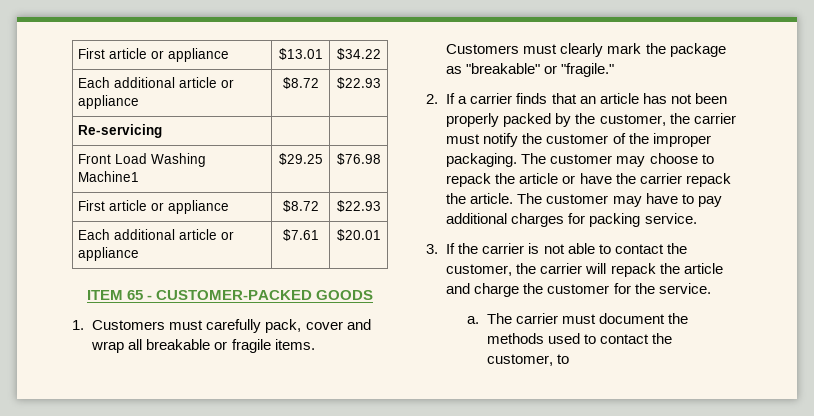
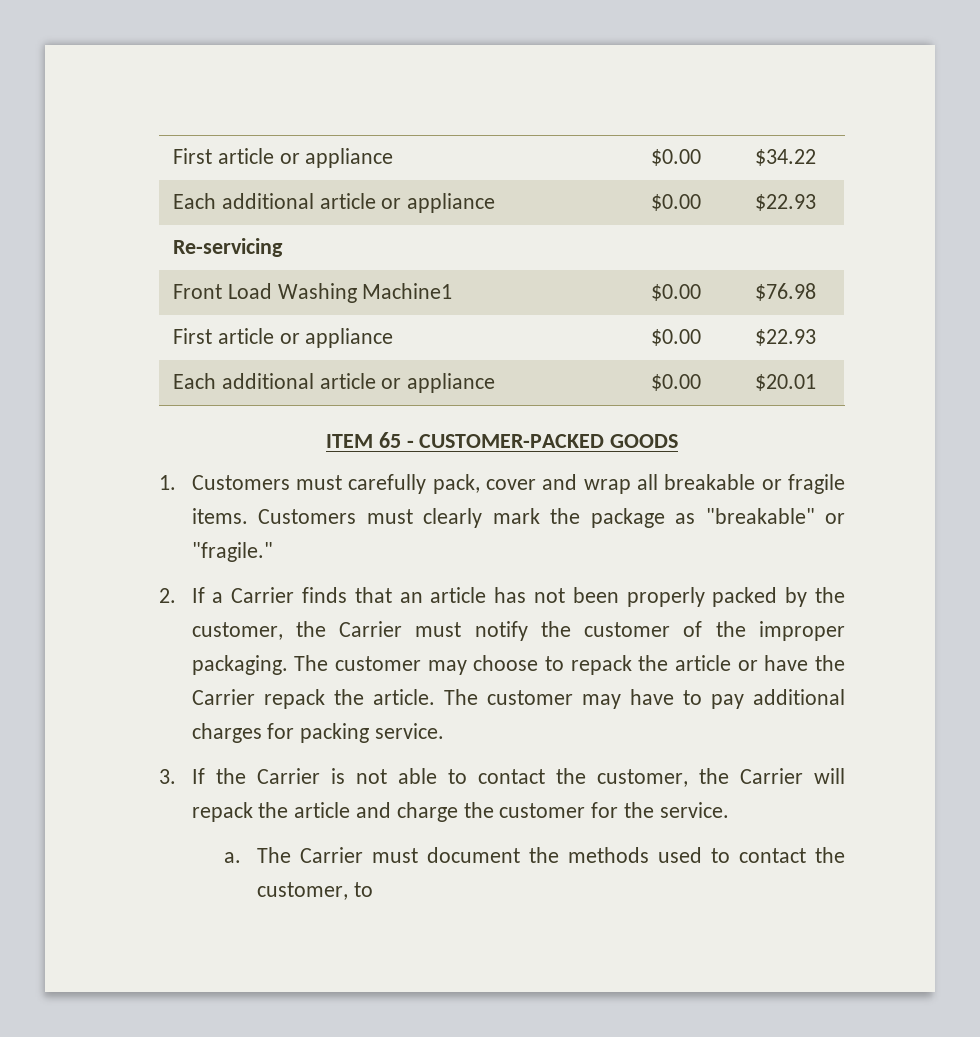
- First article or appliance | $13.01 | $34.22
+ First article or appliance | $0.00 | $34.22
- Each additional article or appliance | $8.72 | $22.93
+ Each additional article or appliance | $0.00 | $22.93
- Front Load Washing Machine1 | $29.25 | $76.98
+ Front Load Washing Machine1 | $0.00 | $76.98
- First article or appliance | $8.72 | $22.93
+ First article or appliance | $0.00 | $22.93
- Each additional article or appliance | $7.61 | $20.01
+ Each additional article or appliance | $0.00 | $20.01
- 2. If a carrier finds that an article has not been properly packed by the customer, the carrier must notify the customer of the improper packaging.
+ 2. If a Carrier finds that an article has not been properly packed by the customer, the Carrier must notify the customer of the improper packaging.
- The customer may choose to repack the article or have the carrier repack the article.
+ The customer may choose to repack the article or have the Carrier repack the article.
- 3. If the carrier is not able to contact the customer, the carrier will repack the article and charge the customer for the service.
+ 3. If the Carrier is not able to contact the customer, the Carrier will repack the article and charge the customer for the service.
- The carrier must document the methods used to contact the customer, to
+ The Carrier must document the methods used to contact the customer, to

